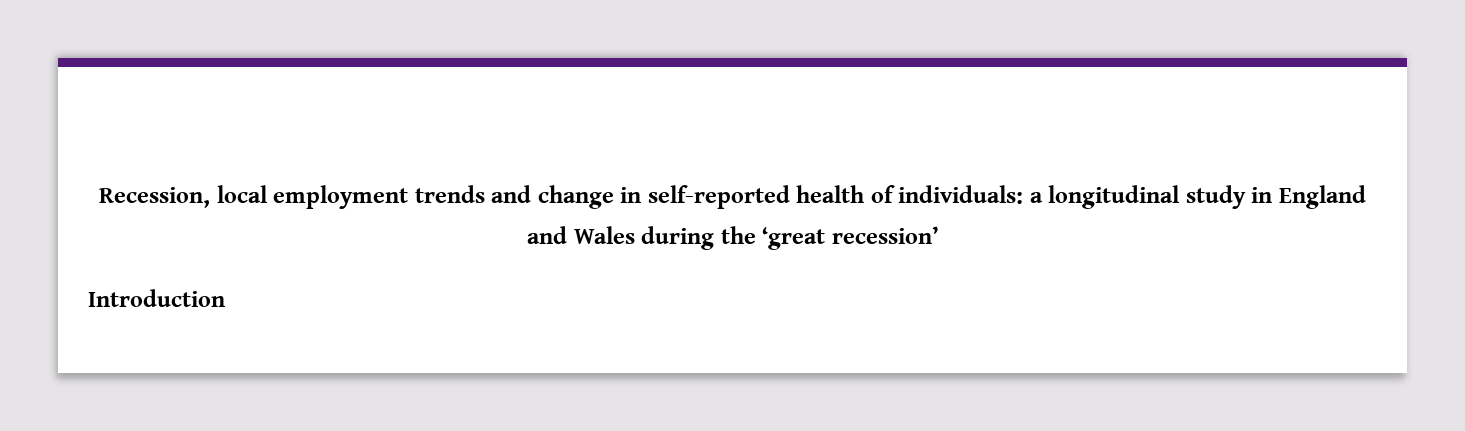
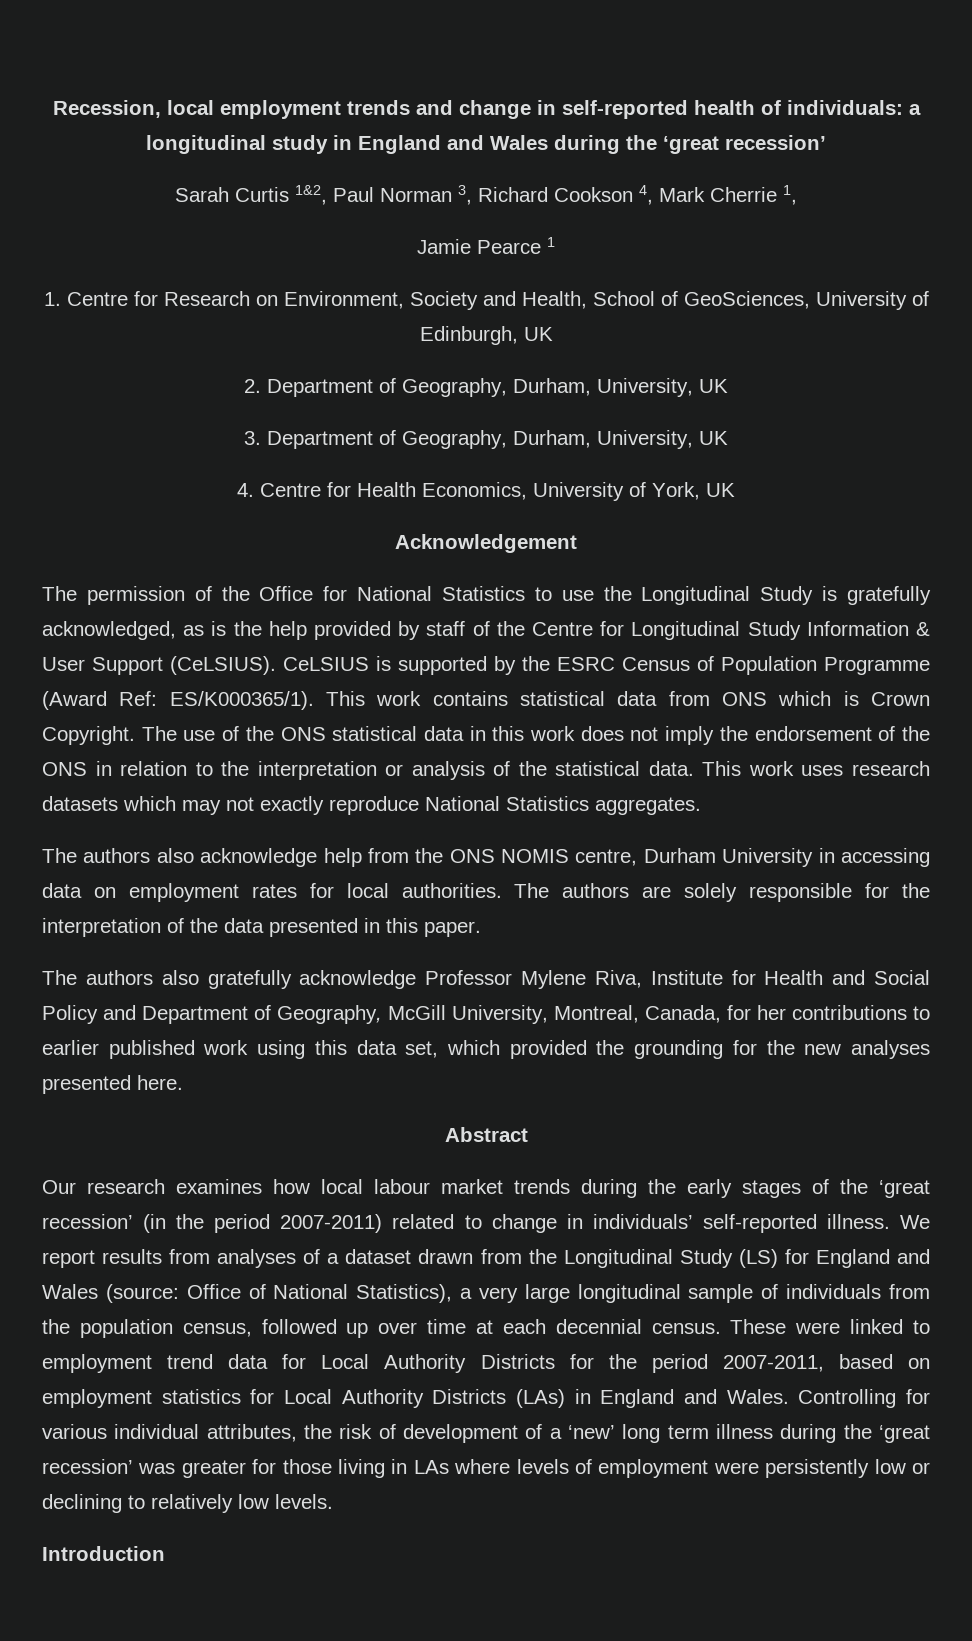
+ Sarah Curtis 1&2, Paul Norman 3, Richard Cookson 4, Mark Cherrie 1,
+ Jamie Pearce 1
+ 1. Centre for Research on Environment, Society and Health, School of GeoSciences, University of Edinburgh, UK
+ 2. Department of Geography, Durham, University, UK
+ 3. Department of Geography, Durham, University, UK
+ 4. Centre for Health Economics, University of York, UK
+ Acknowledgement
+ The permission of the Office for National Statistics to use the Longitudinal Study is gratefully acknowledged, as is the help provided by staff of the Centre for Longitudinal Study Information & User Support (CeLSIUS). CeLSIUS is supported by the ESRC Census of Population Programme (Award Ref: ES/K000365/1). This work contains statistical data from ONS which is Crown Copyright. The use of the ONS statistical data in this work does not imply the endorsement of the ONS in relation to the interpretation or analysis of the statistical data. This work uses research datasets which may not exactly reproduce National Statistics aggregates.
+ The authors also acknowledge help from the ONS NOMIS centre, Durham University in accessing data on employment rates for local authorities. The authors are solely responsible for the interpretation of the data presented in this paper.
+ The authors also gratefully acknowledge Professor Mylene Riva, Institute for Health and Social Policy and Department of Geography, McGill University, Montreal, Canada, for her contributions to earlier published work using this data set, which provided the grounding for the new analyses presented here.
+ Abstract
+ Our research examines how local labour market trends during the early stages of the ‘great recession’ (in the period 2007-2011) related to change in individuals’ self-reported illness. We report results from analyses of a dataset drawn from the Longitudinal Study (LS) for England and Wales (source: Office of National Statistics), a very large longitudinal sample of individuals from the population census, followed up over time at each decennial census. These were linked to employment trend data for Local Authority Districts for the period 2007-2011, based on employment statistics for Local Authority Districts (LAs) in England and Wales. Controlling for various individual attributes, the risk of development of a ‘new’ long term illness during the ‘great recession’ was greater for those living in LAs where levels of employment were persistently low or declining to relatively low levels.

